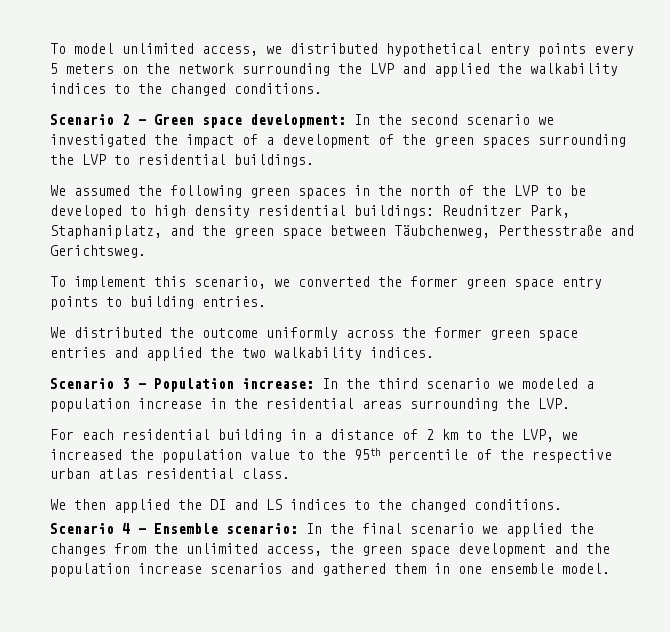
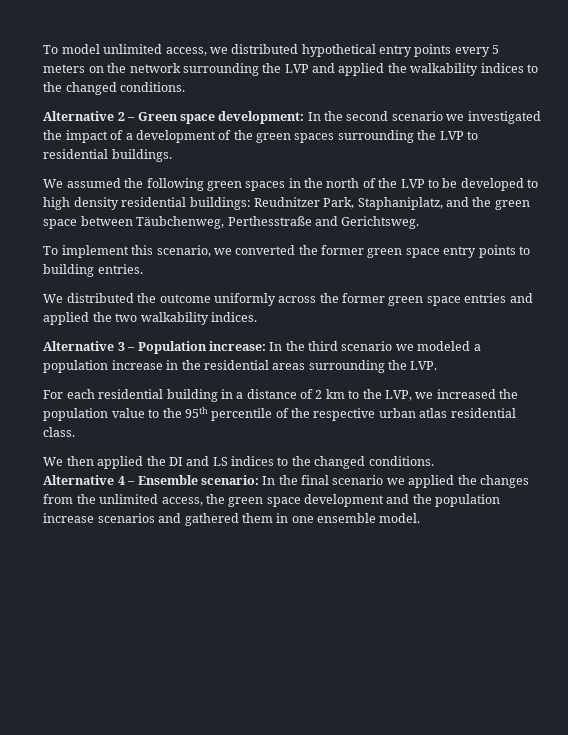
- Scenario 2 – Green space development: In the second scenario we investigated the impact of a development of the green spaces surrounding the LVP to residential buildings.
+ Alternative 2 – Green space development: In the second scenario we investigated the impact of a development of the green spaces surrounding the LVP to residential buildings.
- Scenario 3 – Population increase: In the third scenario we modeled a population increase in the residential areas surrounding the LVP.
+ Alternative 3 – Population increase: In the third scenario we modeled a population increase in the residential areas surrounding the LVP.
- Scenario 4 – Ensemble scenario: In the final scenario we applied the changes from the unlimited access, the green space development and the population increase scenarios and gathered them in one ensemble model.
+ Alternative 4 – Ensemble scenario: In the final scenario we applied the changes from the unlimited access, the green space development and the population increase scenarios and gathered them in one ensemble model.

